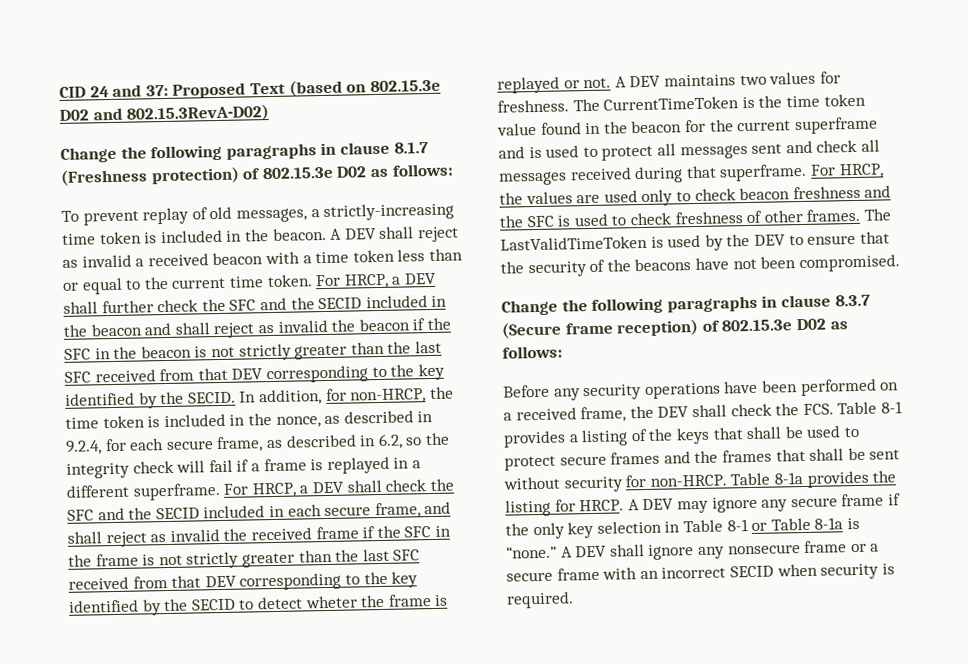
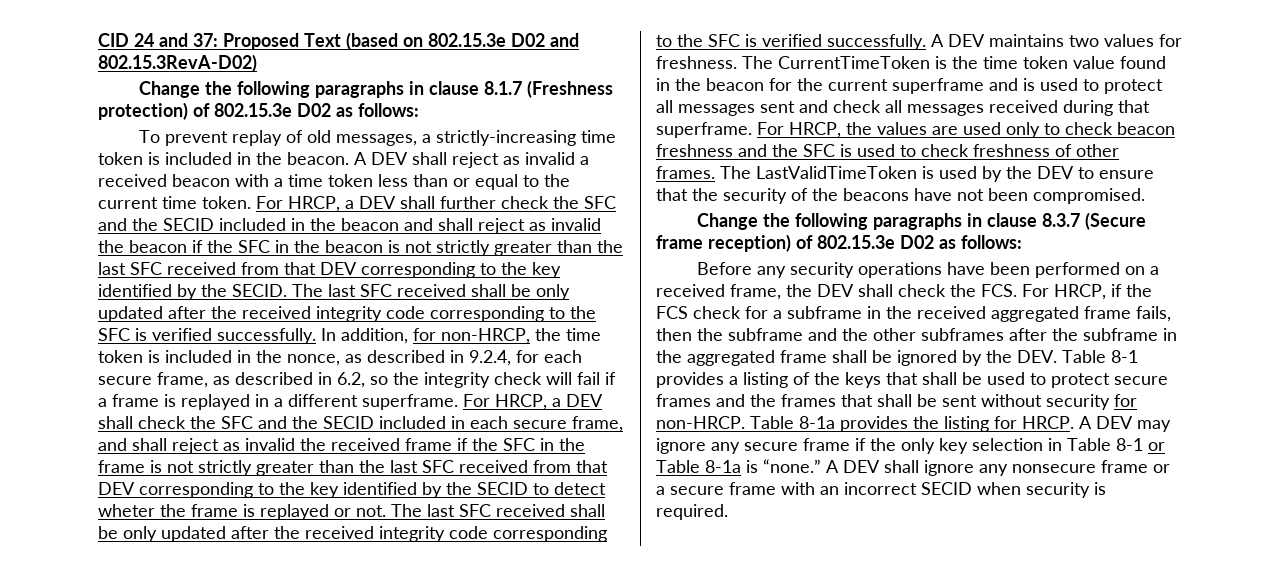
- For HRCP, a DEV shall further check the SFC and the SECID included in the beacon and shall reject as invalid the beacon if the SFC in the beacon is not strictly greater than the last SFC received from that DEV corresponding to the key identified by the SECID.
+ For HRCP, a DEV shall further check the SFC and the SECID included in the beacon and shall reject as invalid the beacon if the SFC in the beacon is not strictly greater than the last SFC received from that DEV corresponding to the key identified by the SECID. The last SFC received shall be only updated after the received integrity code corresponding to the SFC is verified successfully.
- For HRCP, a DEV shall check the SFC and the SECID included in each secure frame, and shall reject as invalid the received frame if the SFC in the frame is not strictly greater than the last SFC received from that DEV corresponding to the key identified by the SECID to detect wheter the frame is replayed or not.
+ For HRCP, a DEV shall check the SFC and the SECID included in each secure frame, and shall reject as invalid the received frame if the SFC in the frame is not strictly greater than the last SFC received from that DEV corresponding to the key identified by the SECID to detect wheter the frame is replayed or not. The last SFC received shall be only updated after the received integrity code corresponding to the SFC is verified successfully.
- Before any security operations have been performed on a received frame, the DEV shall check the FCS. Table 8-1 provides a listing of the keys that shall be used to protect secure frames and the frames that shall be sent without security for non-HRCP.
+ Before any security operations have been performed on a received frame, the DEV shall check the FCS. For HRCP, if the FCS check for a subframe in the received aggregated frame fails, then the subframe and the other subframes after the subframe in the aggregated frame shall be ignored by the DEV. Table 8-1 provides a listing of the keys that shall be used to protect secure frames and the frames that shall be sent without security for non-HRCP.

